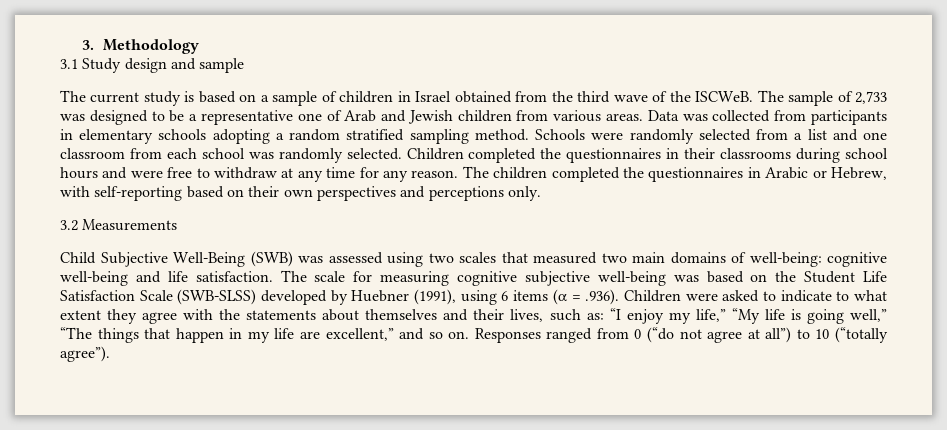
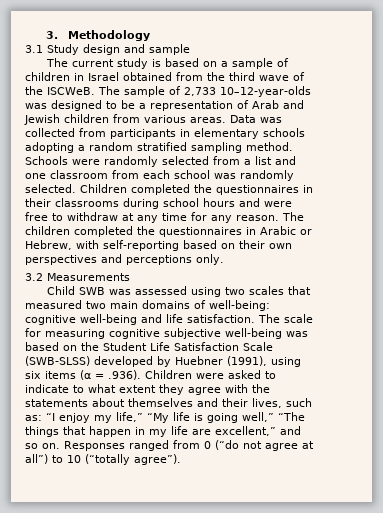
- The sample of 2,733 was designed to be a representative one of Arab and Jewish children from various areas.
+ The sample of 2,733 10–12-year-olds was designed to be a representation of Arab and Jewish children from various areas.
- Child Subjective Well-Being (SWB) was assessed using two scales that measured two main domains of well-being: cognitive well-being and life satisfaction.
+ Child SWB was assessed using two scales that measured two main domains of well-being: cognitive well-being and life satisfaction.
- The scale for measuring cognitive subjective well-being was based on the Student Life Satisfaction Scale (SWB-SLSS) developed by Huebner (1991), using 6 items (α = .936). Children were asked to indicate to what extent they agree with the statements about themselves and their lives, such as:
+ The scale for measuring cognitive subjective well-being was based on the Student Life Satisfaction Scale (SWB-SLSS) developed by Huebner (1991), using six items (α = .936). Children were asked to indicate to what extent they agree with the statements about themselves and their lives, such as:

